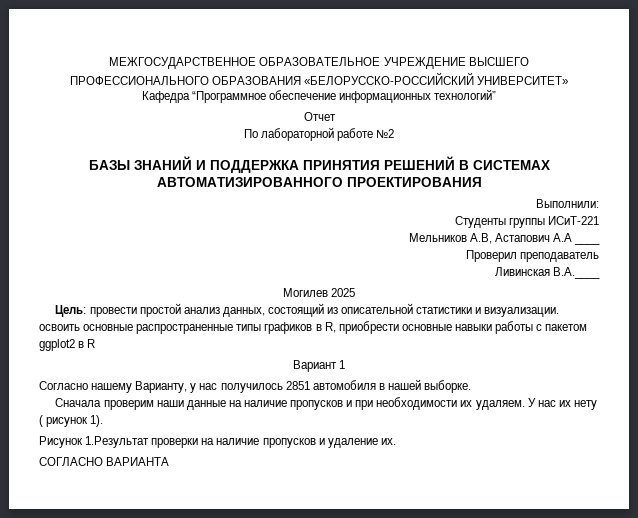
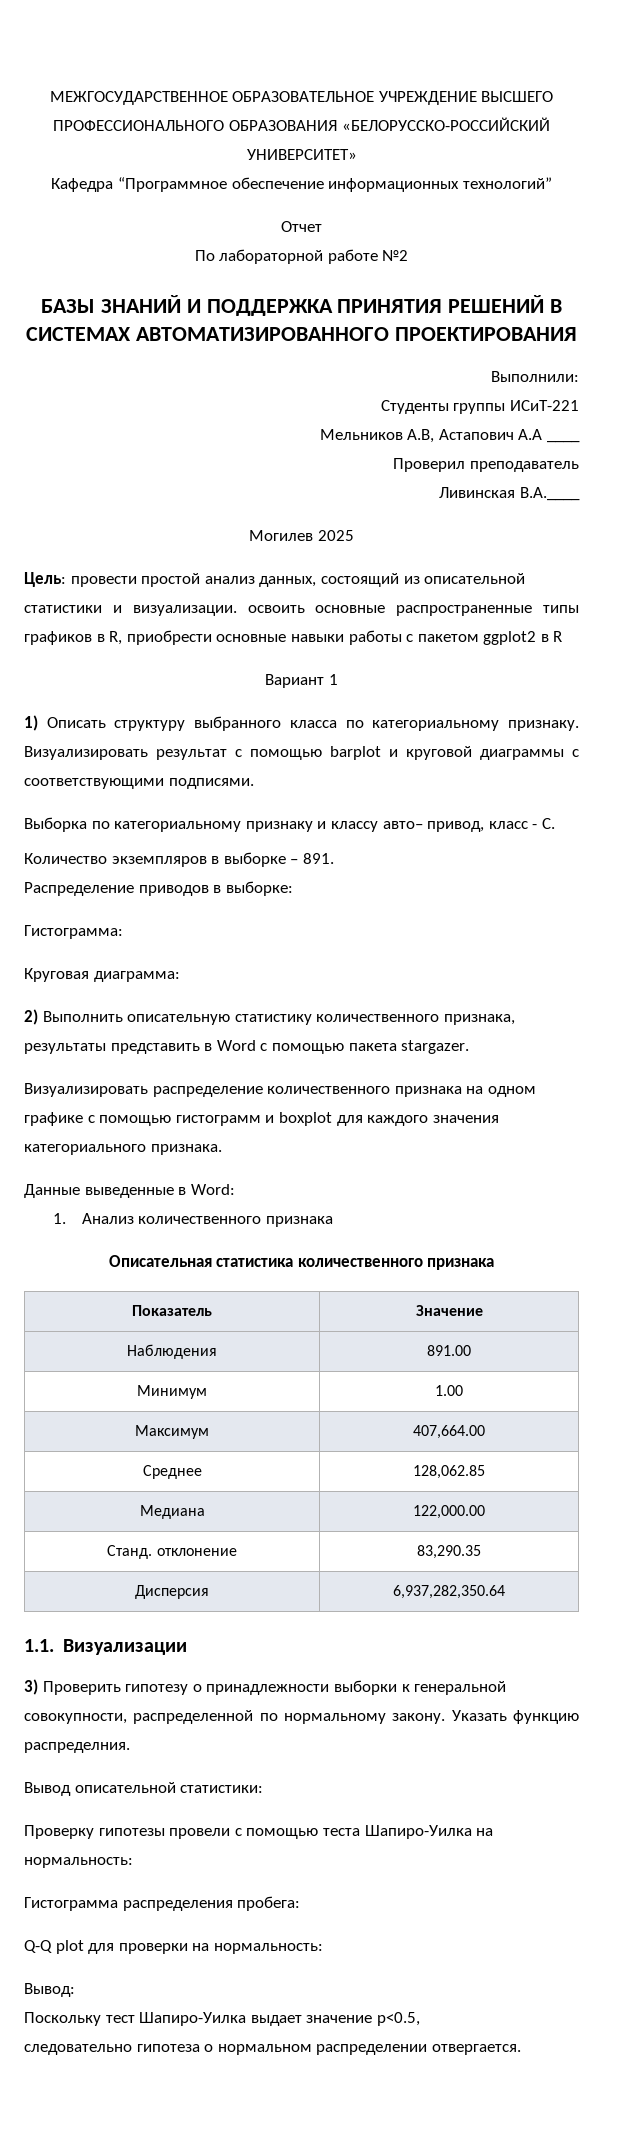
- Согласно нашему Варианту, у нас получилось 2851 автомобиля в нашей выборке.
- Сначала проверим наши данные на наличие пропусков и при необходимости их удаляем. У нас их нету ( рисунок 1).
- Рисунок 1.Результат проверки на наличие пропусков и удаление их.
- СОГЛАСНО ВАРИАНТА
+ 1) Описать структуру выбранного класса по категориальному признаку. Визуализировать результат c помощью barplot и круговой диаграммы с соответствующими подписями.
+ Выборка по категориальному признаку и классу авто– привод, класс - С.
+ Количество экземпляров в выборке – 891.
+ Распределение приводов в выборке:
+ Гистограмма:
+ Круговая диаграмма:
+ 2) Выполнить описательную статистику количественного признака, результаты представить в Word с помощью пакета stargazer.
+ Визуализировать распределение количественного признака на одном графике с помощью гистограмм и boxplot для каждого значения категориального признака.
+ Данные выведенные в Word:
+ 1. Анализ количественного признака
+ Описательная статистика количественного признака
+ Показатель | Значение
+ Наблюдения | 891.00
+ Минимум | 1.00
+ Максимум | 407,664.00
+ Среднее | 128,062.85
+ Медиана | 122,000.00
+ Станд. отклонение | 83,290.35
+ Дисперсия | 6,937,282,350.64
+ 1.1. Визуализации
+ 3) Проверить гипотезу о принадлежности выборки к генеральной совокупности, распределенной по нормальному закону. Указать функцию распределния.
+ Вывод описательной статистики:
+ Проверку гипотезы провели с помощью теста Шапиро-Уилка на нормальность:
+ Гистограмма распределения пробега:
+ Q-Q plot для проверки на нормальность:
+ Вывод:
+ Поскольку тест Шапиро-Уилка выдает значение p<0.5,
+ следовательно гипотеза о нормальном распределении отвергается.

